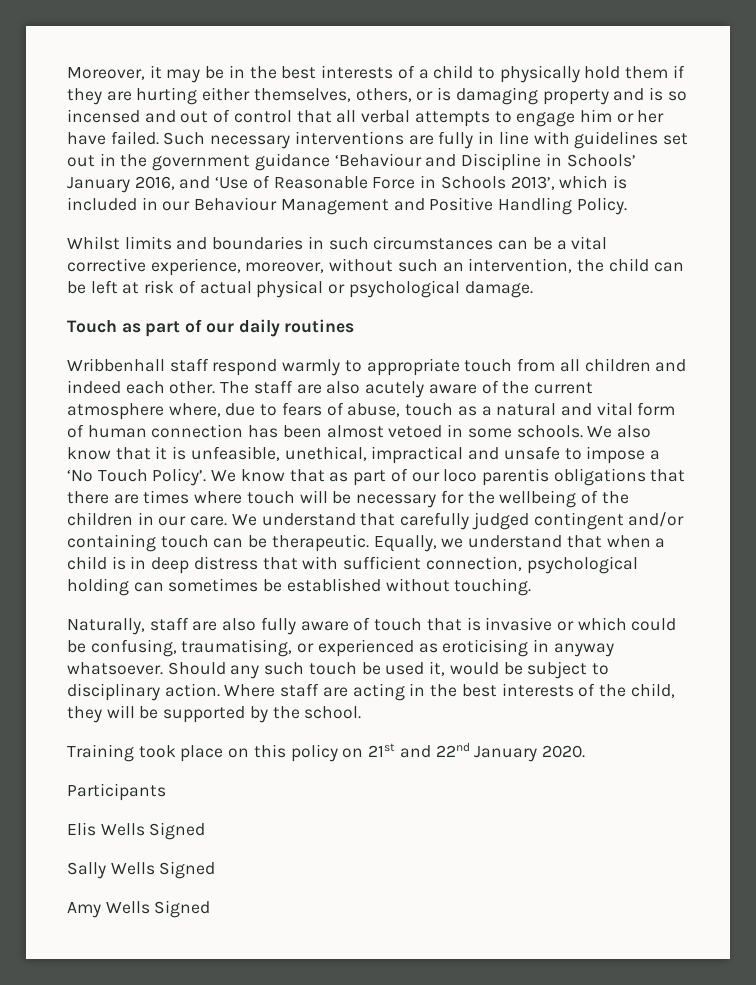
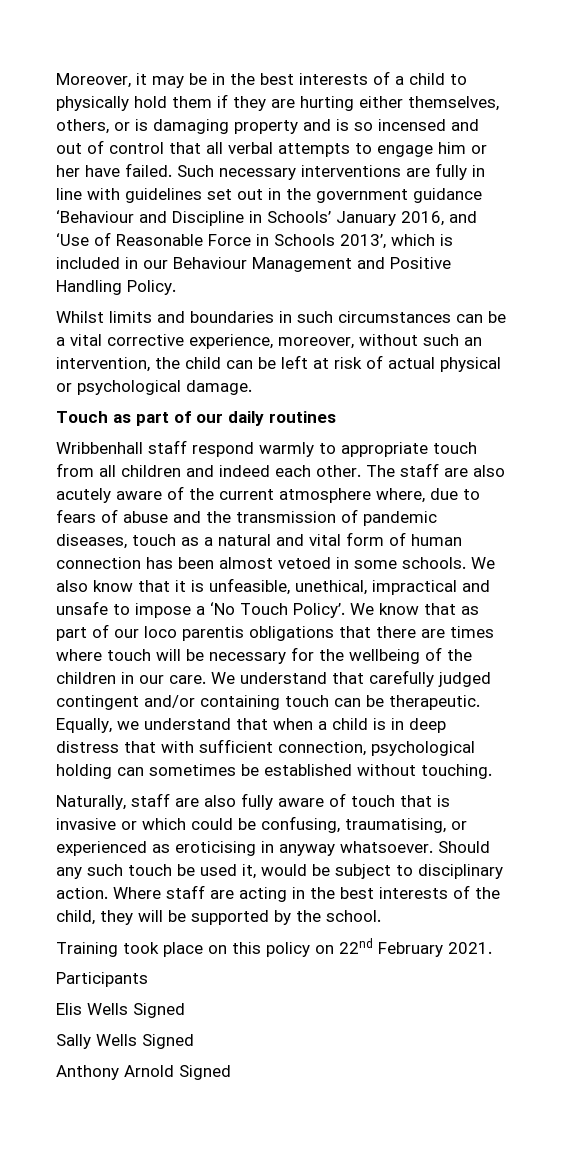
- The staff are also acutely aware of the current atmosphere where, due to fears of abuse, touch as a natural and vital form of human connection has been almost vetoed in some schools.
+ The staff are also acutely aware of the current atmosphere where, due to fears of abuse and the transmission of pandemic diseases, touch as a natural and vital form of human connection has been almost vetoed in some schools.
- Training took place on this policy on 21st and 22nd January 2020.
+ Training took place on this policy on 22nd February 2021.
- Amy Wells Signed
+ Anthony Arnold Signed

